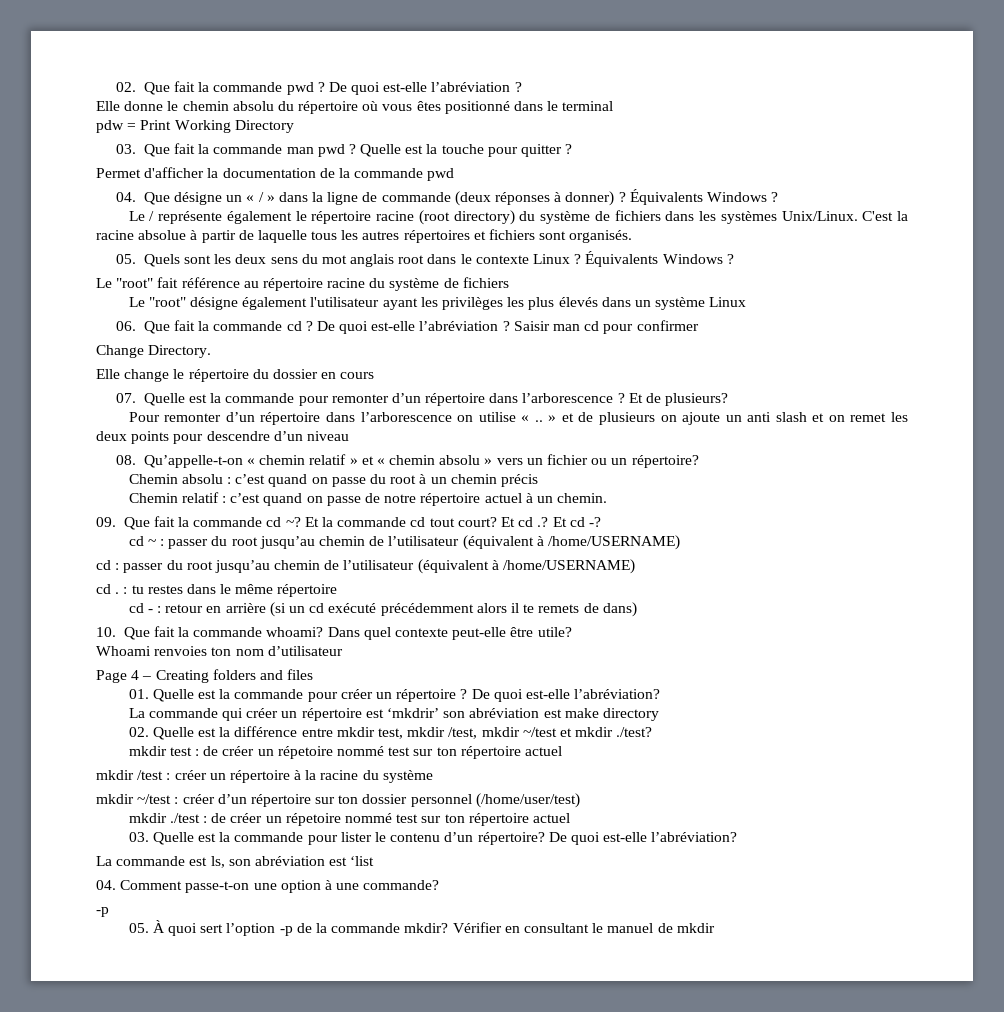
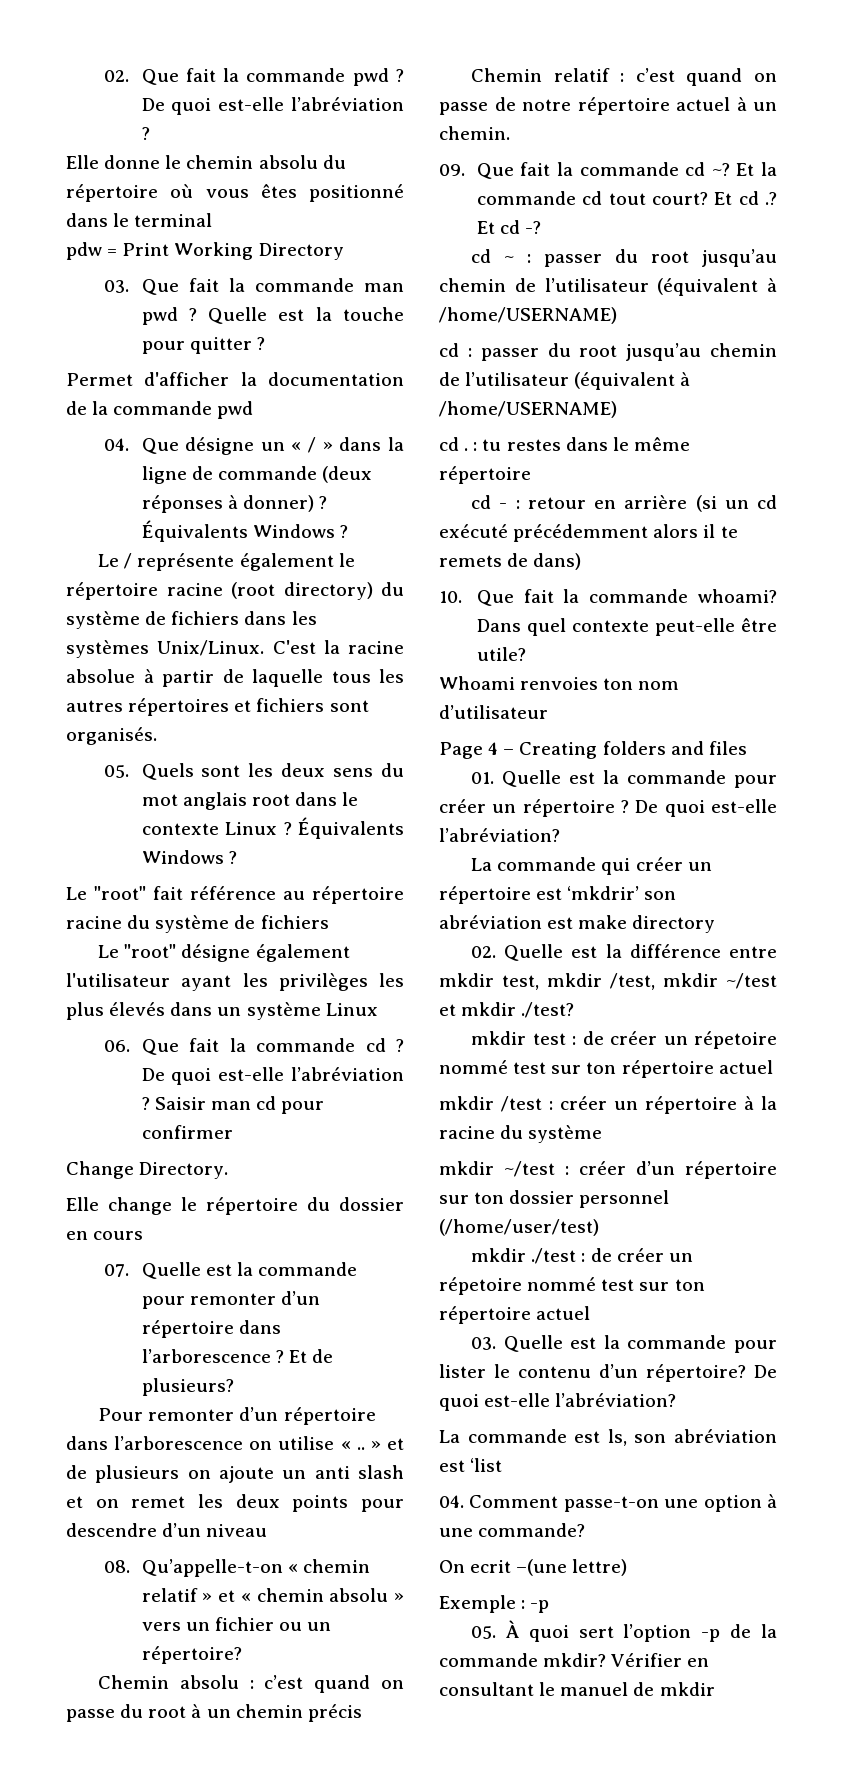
  04. Comment passe-t-on une option à une commande?
- -p
+ On ecrit –(une lettre)
+ Exemple : -p

